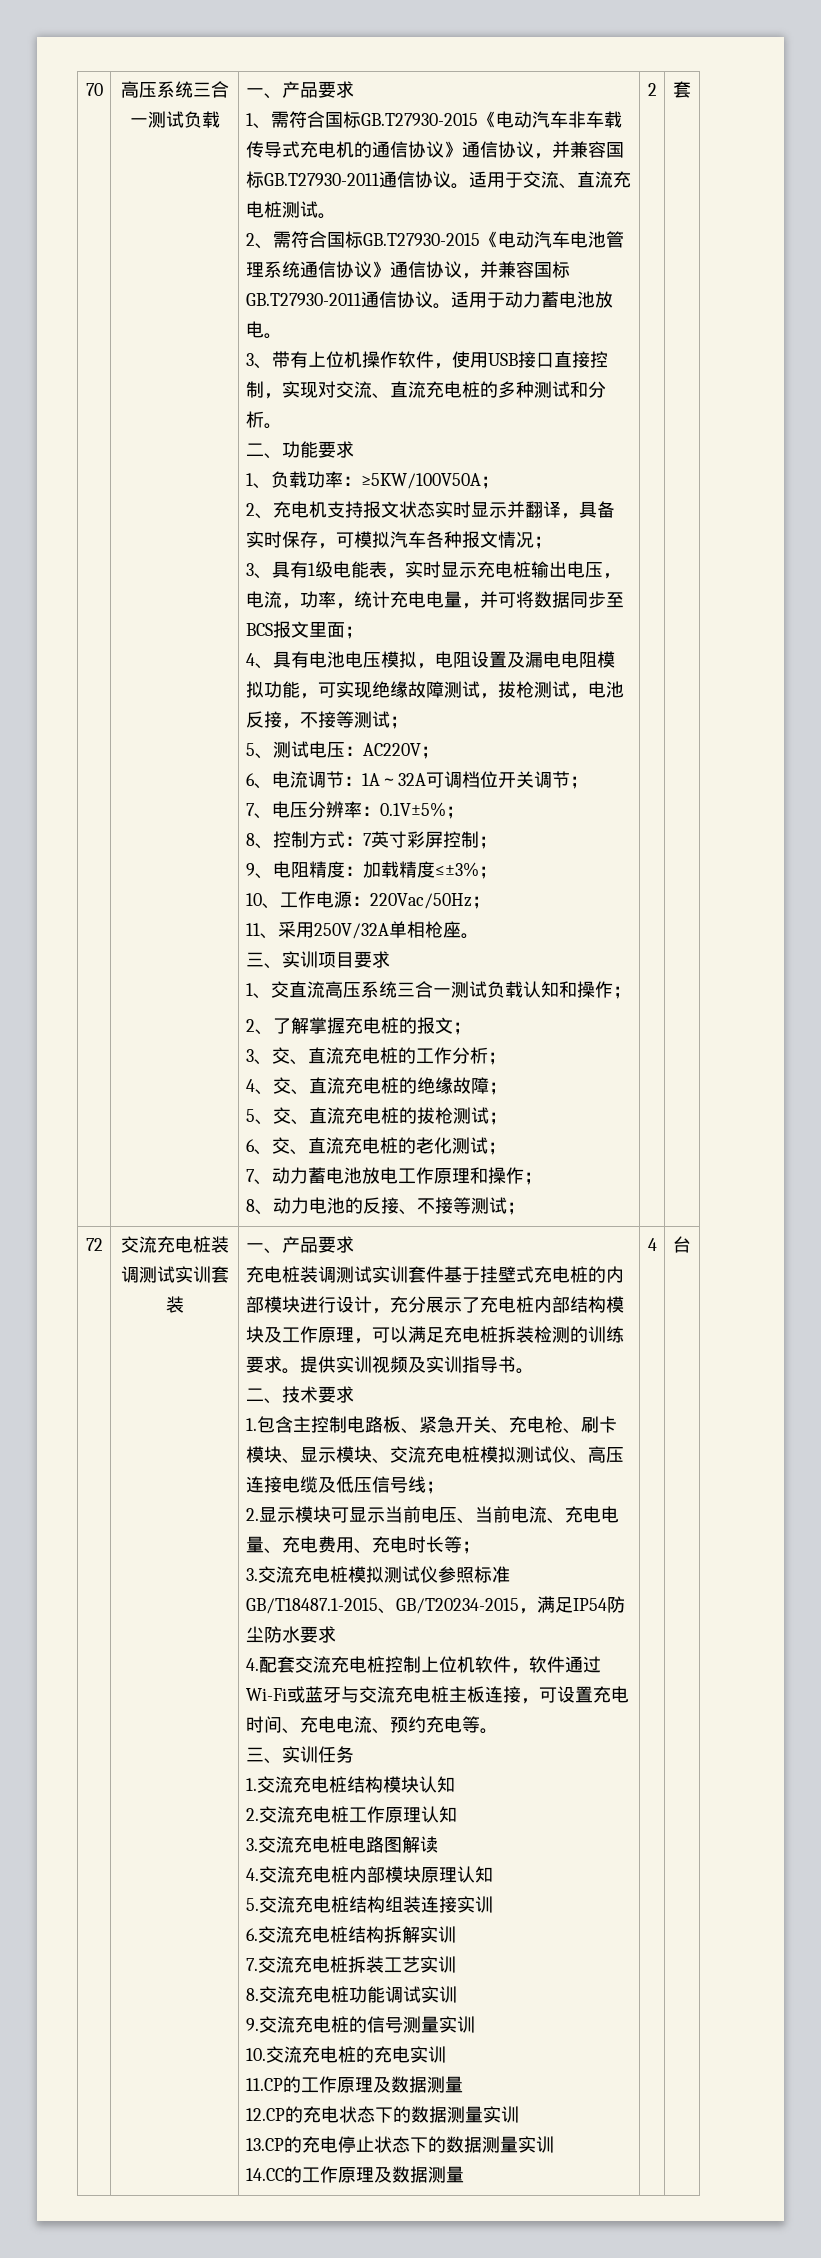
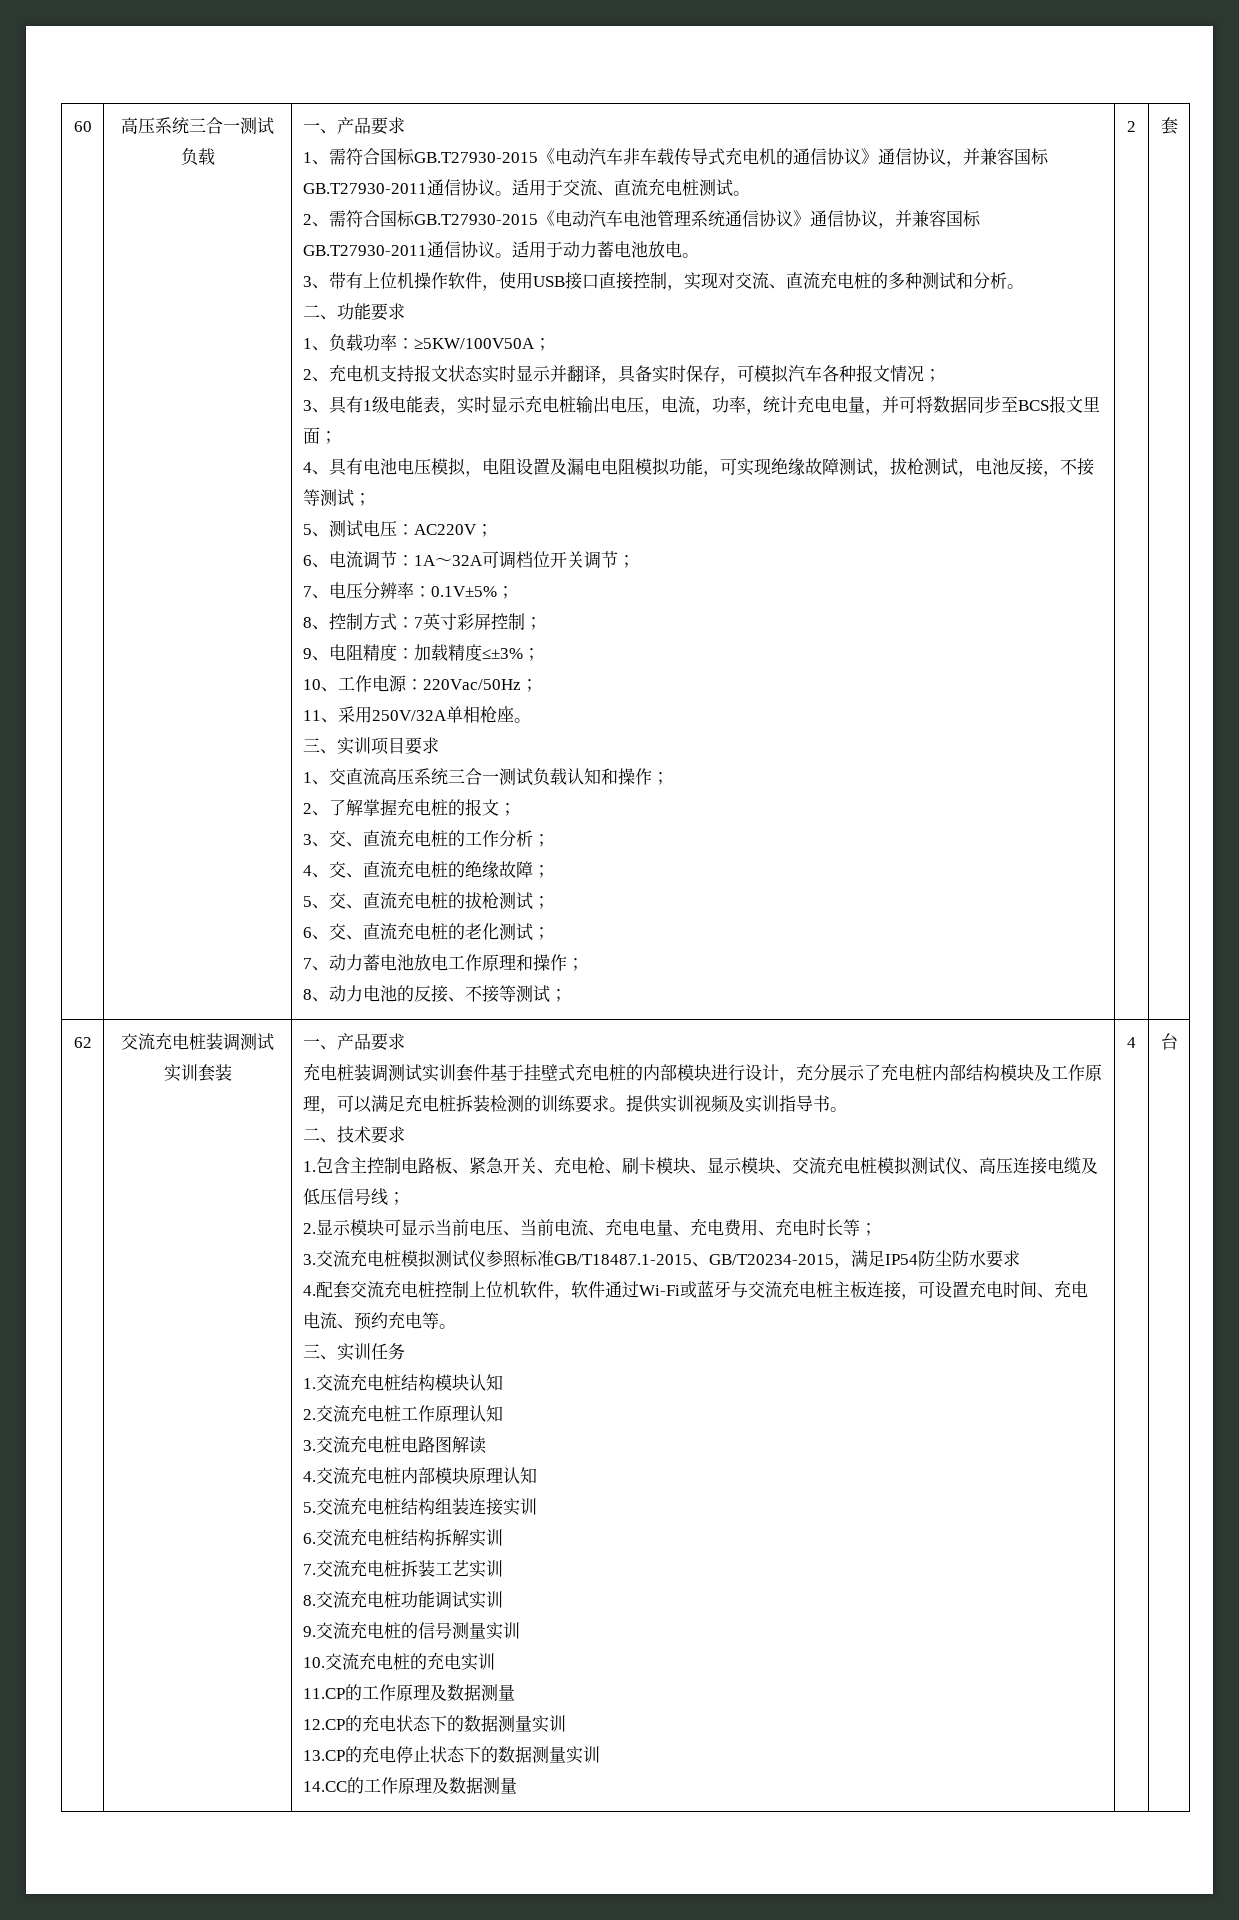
- 70
+ 60
- 72
+ 62

